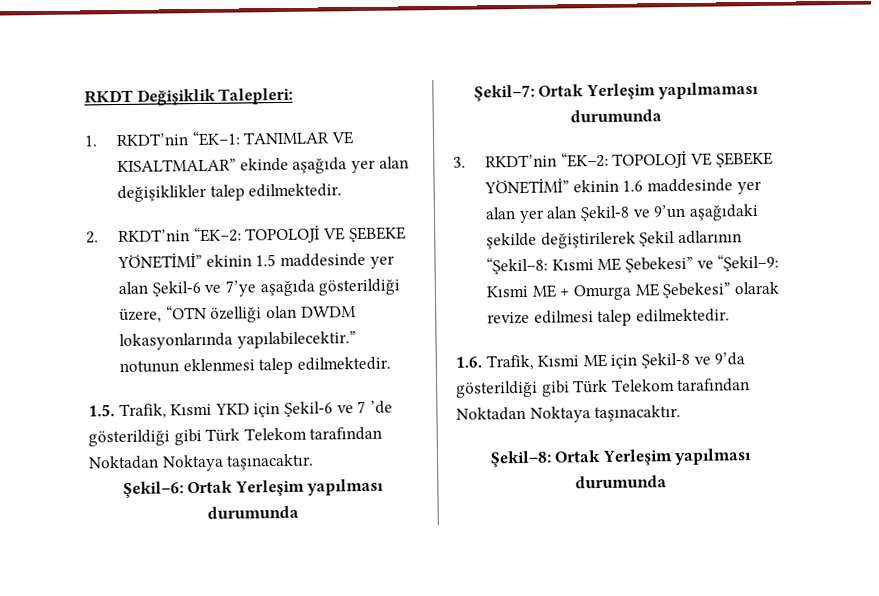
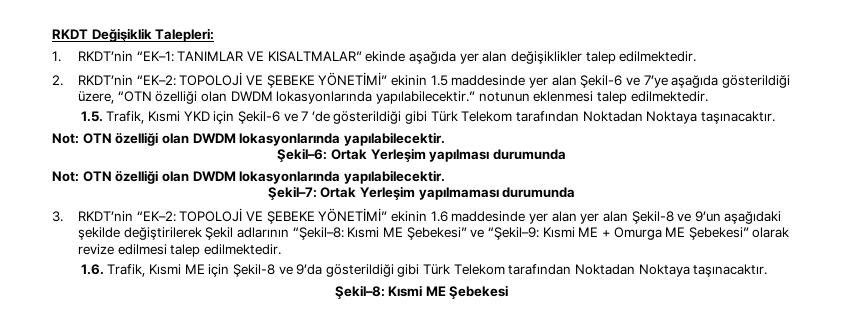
  1.5. Trafik, Kısmi YKD için Şekil-6 ve 7 ’de gösterildiği gibi Türk Telekom tarafından Noktadan Noktaya taşınacaktır.
+ Not: OTN özelliği olan DWDM lokasyonlarında yapılabilecektir.
  Şekil–6: Ortak Yerleşim yapılması durumunda
+ Not: OTN özelliği olan DWDM lokasyonlarında yapılabilecektir.
- Şekil–8: Ortak Yerleşim yapılması durumunda
+ Şekil–8: Kısmi ME Şebekesi

